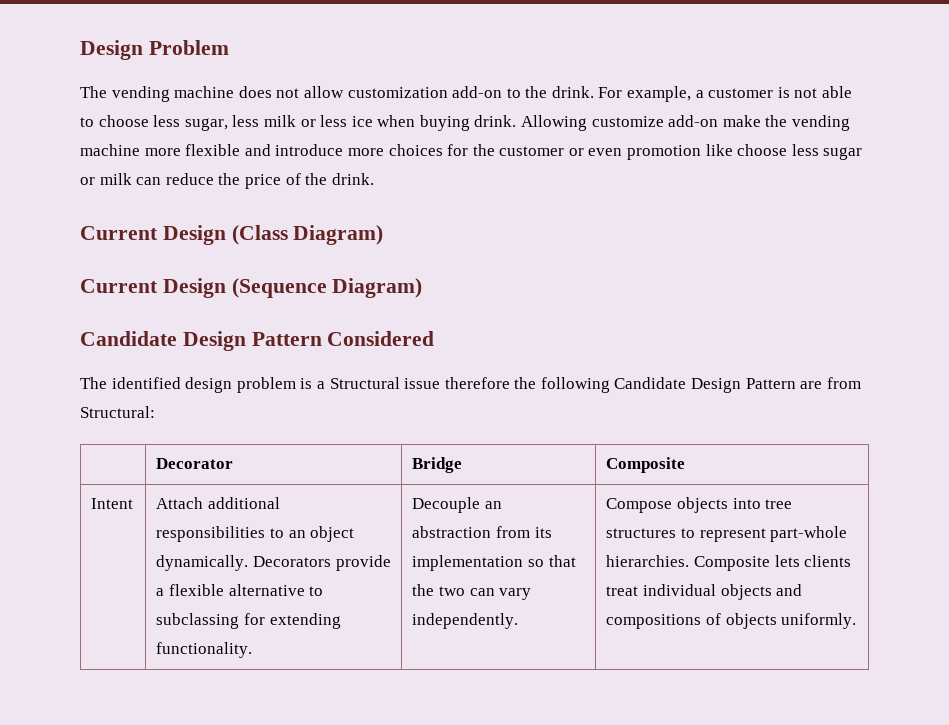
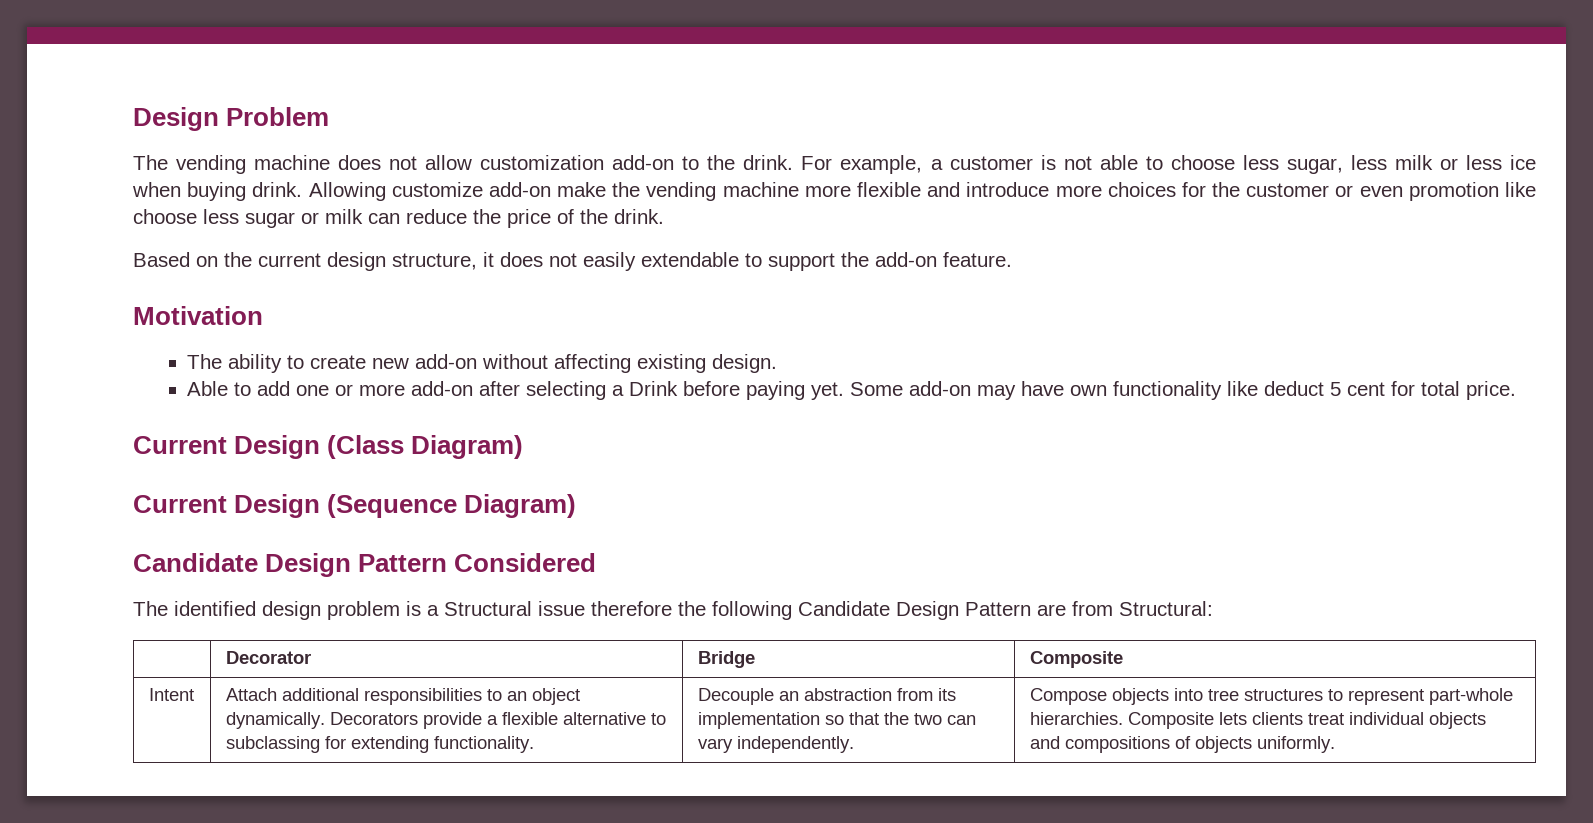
+ Based on the current design structure, it does not easily extendable to support the add-on feature.
+ Motivation
+ The ability to create new add-on without affecting existing design.
+ Able to add one or more add-on after selecting a Drink before paying yet. Some add-on may have own functionality like deduct 5 cent for total price.

